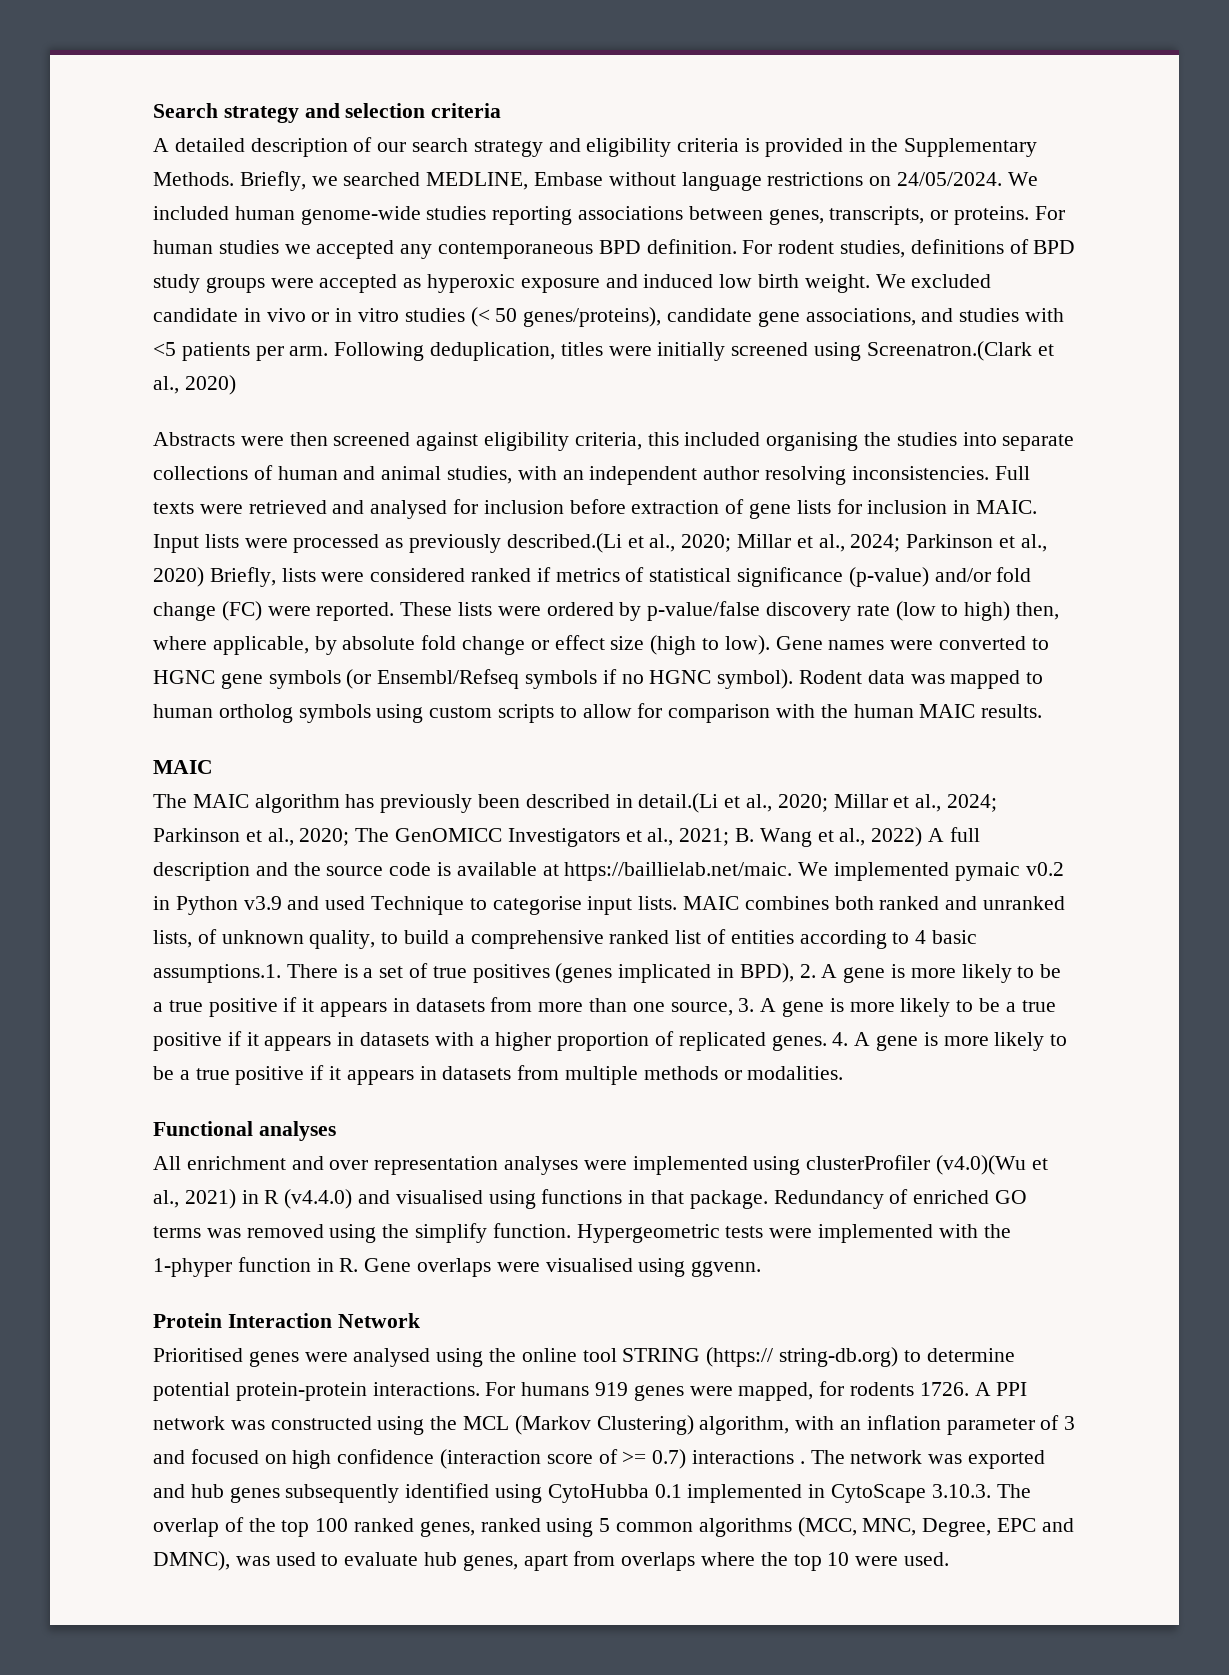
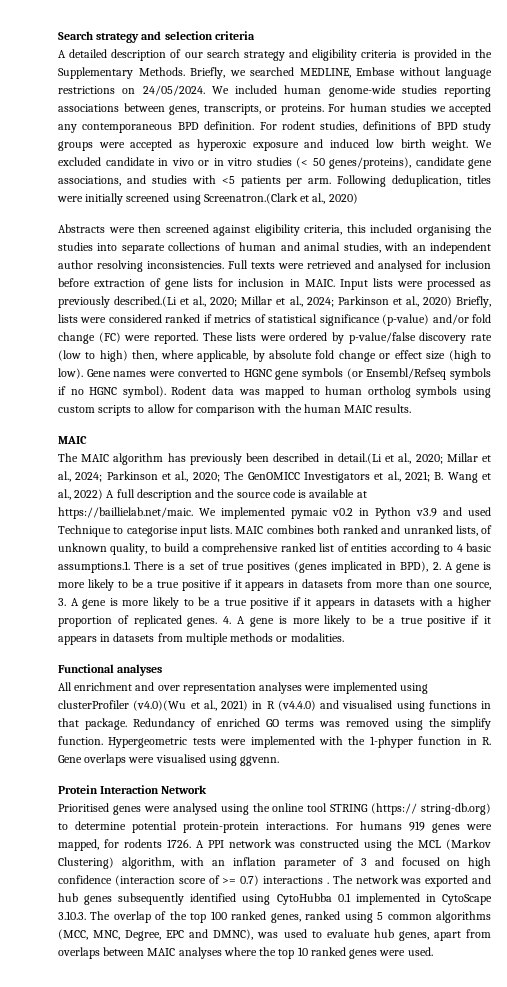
- The network was exported and hub genes subsequently identified using CytoHubba 0.1 implemented in CytoScape 3.10.3. The overlap of the top 100 ranked genes, ranked using 5 common algorithms (MCC, MNC, Degree, EPC and DMNC), was used to evaluate hub genes, apart from overlaps where the top 10 were used.
+ The network was exported and hub genes subsequently identified using CytoHubba 0.1 implemented in CytoScape 3.10.3. The overlap of the top 100 ranked genes, ranked using 5 common algorithms (MCC, MNC, Degree, EPC and DMNC), was used to evaluate hub genes, apart from overlaps between MAIC analyses where the top 10 ranked genes were used.

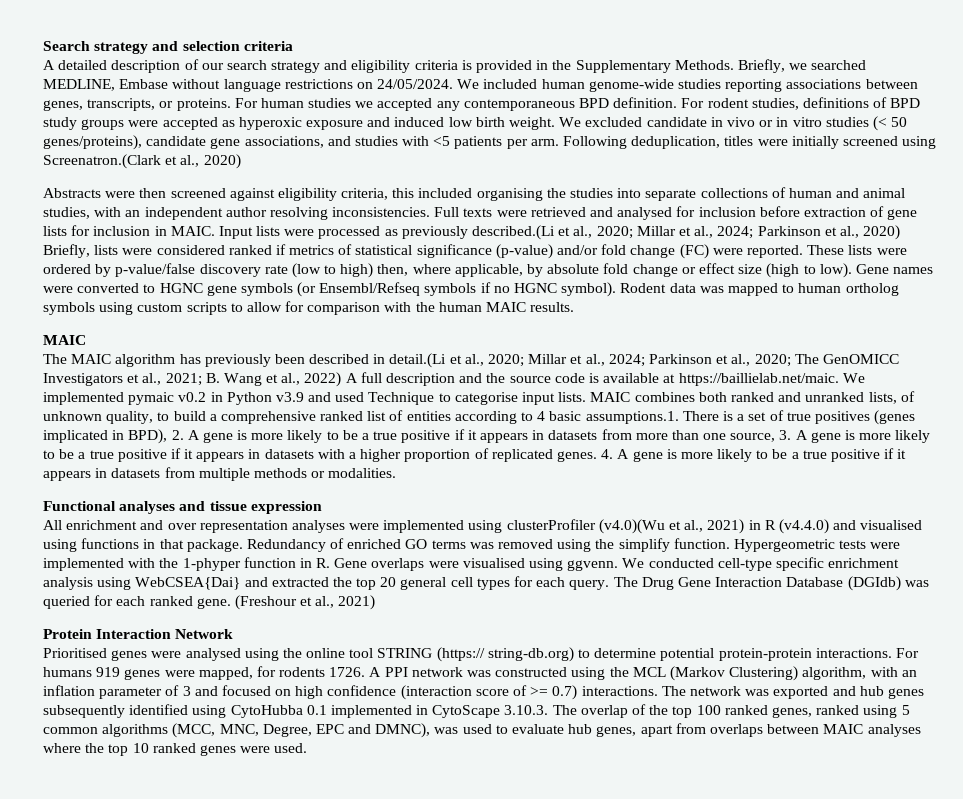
- Functional analyses
+ Functional analyses and tissue expression
+ We conducted cell-type specific enrichment analysis using WebCSEA{Dai} and extracted the top 20 general cell types for each query. The Drug Gene Interaction Database (DGIdb) was queried for each ranked gene. (Freshour et al., 2021)
- A PPI network was constructed using the MCL (Markov Clustering) algorithm, with an inflation parameter of 3 and focused on high confidence (interaction score of >= 0.7) interactions .
+ A PPI network was constructed using the MCL (Markov Clustering) algorithm, with an inflation parameter of 3 and focused on high confidence (interaction score of >= 0.7) interactions.

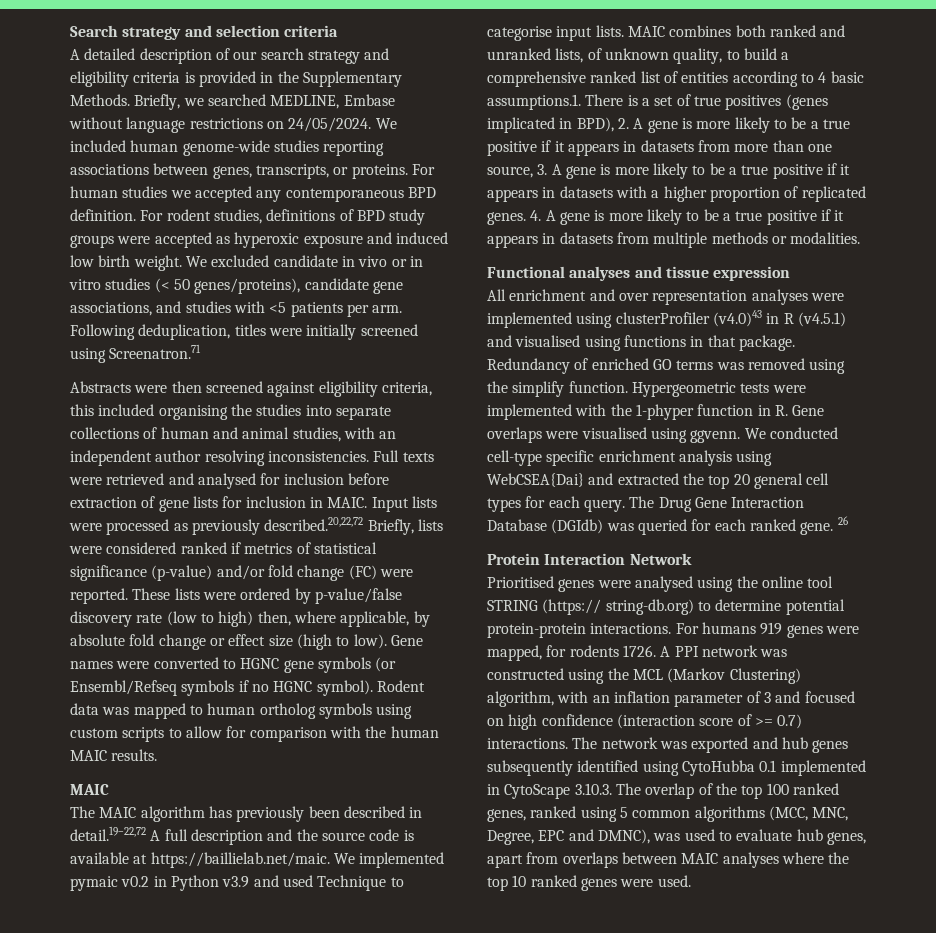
- Following deduplication, titles were initially screened using Screenatron.(Clark et al., 2020)
+ Following deduplication, titles were initially screened using Screenatron.71
- Input lists were processed as previously described.(Li et al., 2020; Millar et al., 2024; Parkinson et al., 2020) Briefly, lists were considered ranked if metrics of statistical significance (p-value) and/or fold change (FC) were reported.
+ Input lists were processed as previously described.20,22,72 Briefly, lists were considered ranked if metrics of statistical significance (p-value) and/or fold change (FC) were reported.
- The MAIC algorithm has previously been described in detail.(Li et al., 2020; Millar et al., 2024; Parkinson et al., 2020; The GenOMICC Investigators et al., 2021; B. Wang et al., 2022) A full description and the source code is available at https://baillielab.net/maic. We implemented pymaic v0.2 in Python v3.9 and used Technique to categorise input lists.
+ The MAIC algorithm has previously been described in detail.19–22,72 A full description and the source code is available at https://baillielab.net/maic. We implemented pymaic v0.2 in Python v3.9 and used Technique to categorise input lists.
- All enrichment and over representation analyses were implemented using clusterProfiler (v4.0)(Wu et al., 2021) in R (v4.4.0) and visualised using functions in that package.
+ All enrichment and over representation analyses were implemented using clusterProfiler (v4.0)43 in R (v4.5.1) and visualised using functions in that package.
- (Freshour et al., 2021)
+ 26

